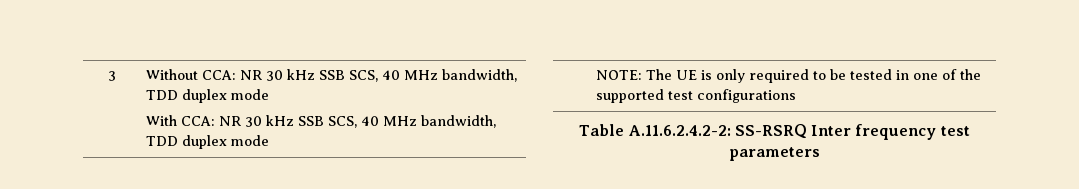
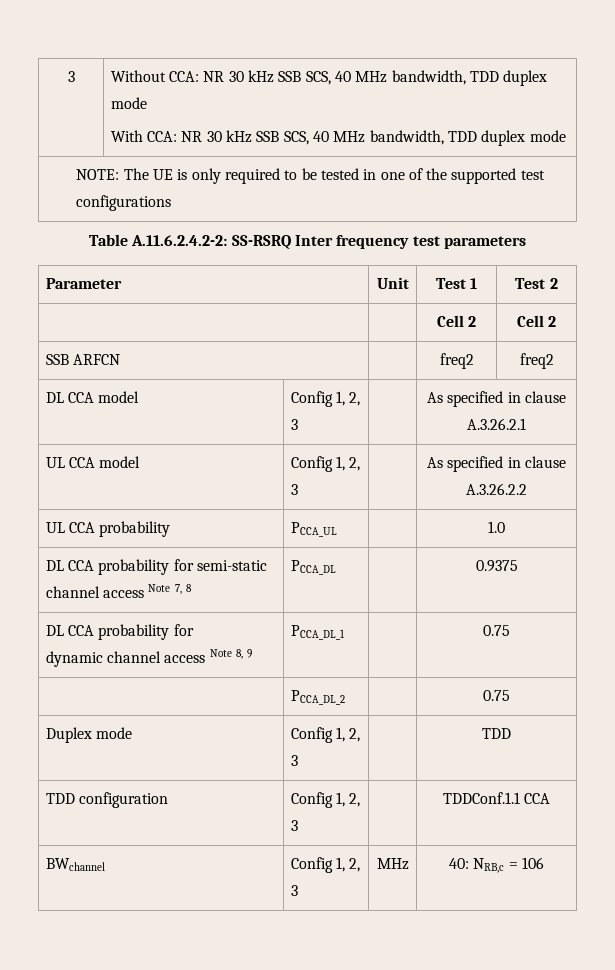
+ Parameter | Unit | Test 1 | Test 2
+ | | Cell 2 | Cell 2
+ SSB ARFCN | | freq2 | freq2
+ DL CCA model | Config 1, 2, 3 | | As specified in clause A.3.26.2.1
+ UL CCA model | Config 1, 2, 3 | | As specified in clause A.3.26.2.2
+ UL CCA probability | PCCA_UL | | 1.0
+ DL CCA probability for semi-static channel access Note 7, 8 | PCCA_DL | | 0.9375
+ DL CCA probability for
+ dynamic channel access Note 8, 9 | PCCA_DL_1 | | 0.75
+ | PCCA_DL_2 | | 0.75
+ Duplex mode | Config 1, 2, 3 | | TDD
+ TDD configuration | Config 1, 2, 3 | | TDDConf.1.1 CCA
+ BWchannel | Config 1, 2, 3 | MHz | 40: NRB,c = 106

